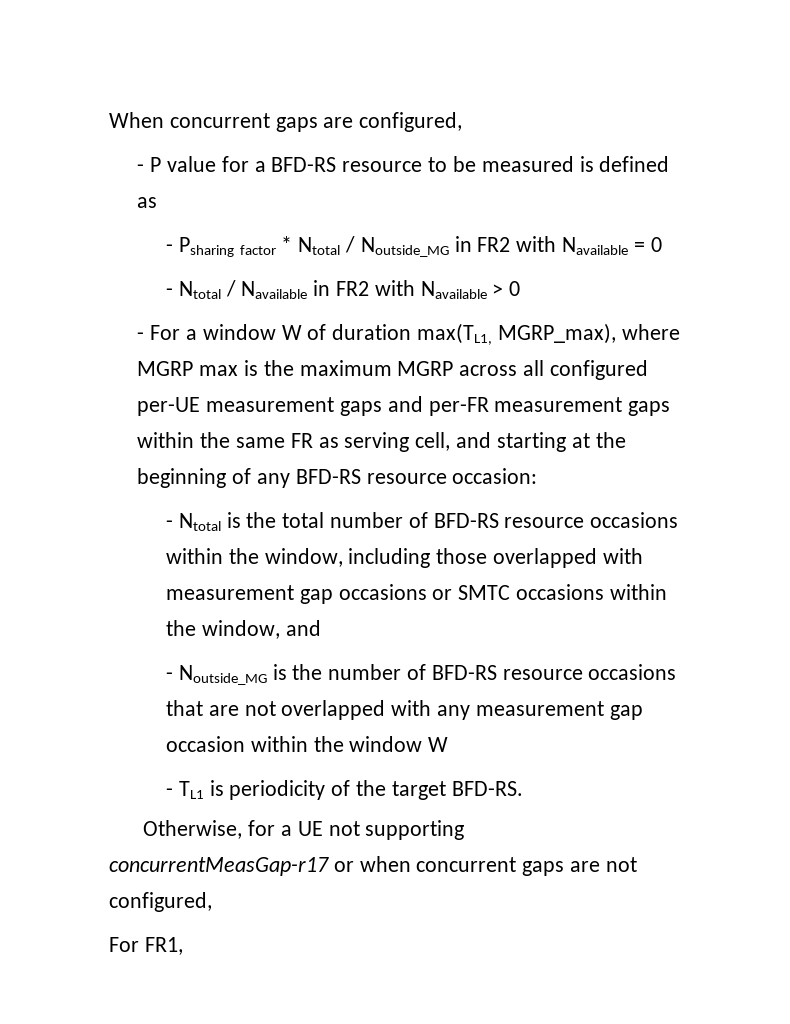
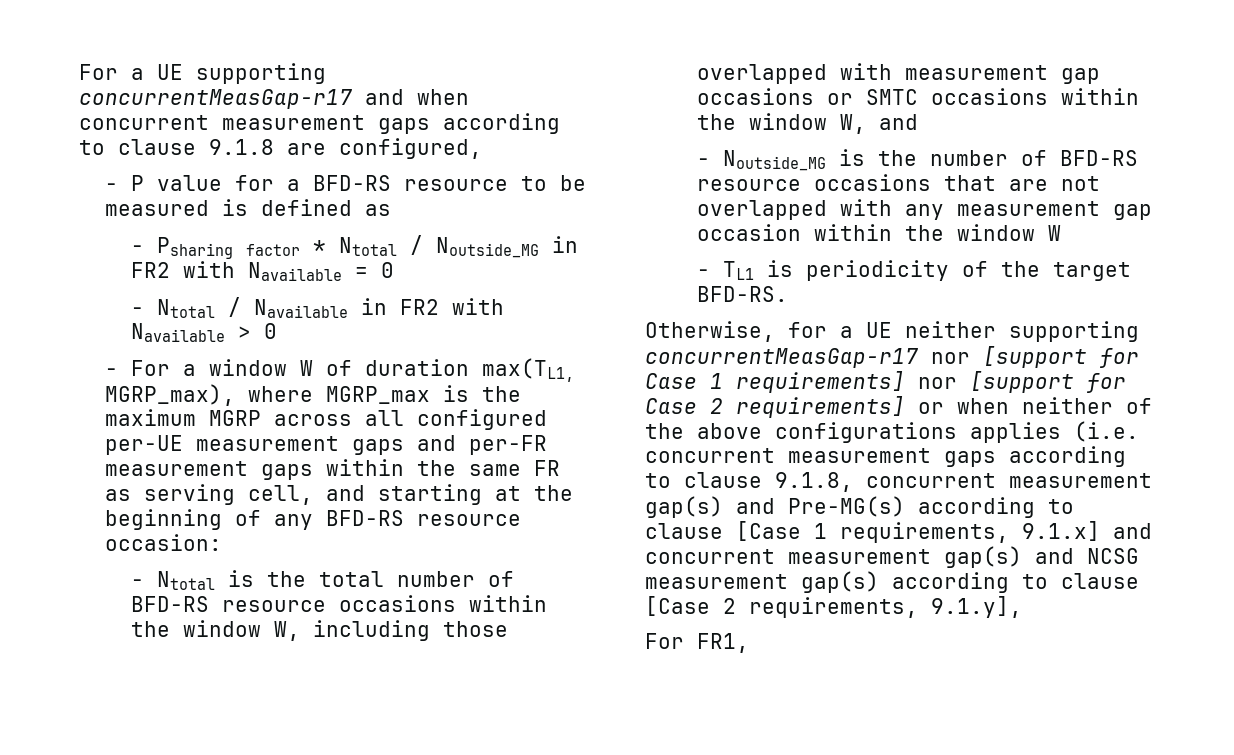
- When concurrent gaps are configured,
+ For a UE supporting concurrentMeasGap-r17 and when concurrent measurement gaps according to clause 9.1.8 are configured,
- - For a window W of duration max(TL1, MGRP_max), where MGRP max is the maximum MGRP across all configured per-UE measurement gaps and per-FR measurement gaps within the same FR as serving cell, and starting at the beginning of any BFD-RS resource occasion:
+ - For a window W of duration max(TL1, MGRP_max), where MGRP_max is the maximum MGRP across all configured per-UE measurement gaps and per-FR measurement gaps within the same FR as serving cell, and starting at the beginning of any BFD-RS resource occasion:
- - Ntotal is the total number of BFD-RS resource occasions within the window, including those overlapped with measurement gap occasions or SMTC occasions within the window, and
+ - Ntotal is the total number of BFD-RS resource occasions within the window W, including those overlapped with measurement gap occasions or SMTC occasions within the window W, and
- Otherwise, for a UE not supporting concurrentMeasGap-r17 or when concurrent gaps are not configured,
+ Otherwise, for a UE neither supporting concurrentMeasGap-r17 nor [support for Case 1 requirements] nor [support for Case 2 requirements] or when neither of the above configurations applies (i.e. concurrent measurement gaps according to clause 9.1.8, concurrent measurement gap(s) and Pre-MG(s) according to clause [Case 1 requirements, 9.1.x] and concurrent measurement gap(s) and NCSG measurement gap(s) according to clause [Case 2 requirements, 9.1.y],

